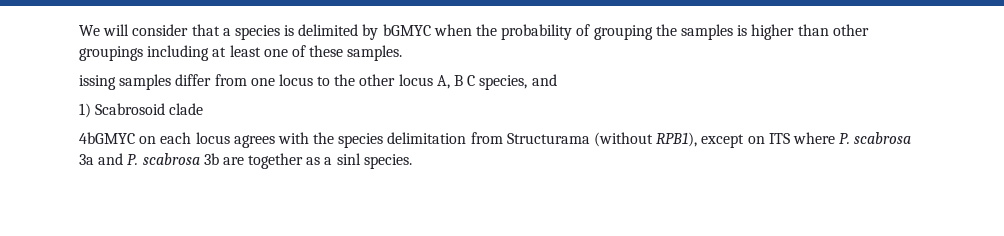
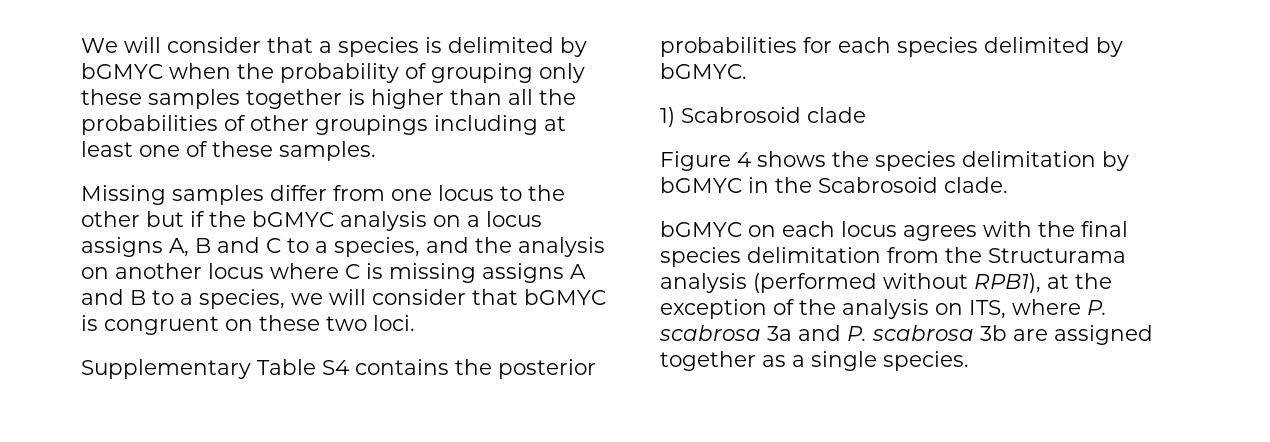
- We will consider that a species is delimited by bGMYC when the probability of grouping the samples is higher than other groupings including at least one of these samples.
+ We will consider that a species is delimited by bGMYC when the probability of grouping only these samples together is higher than all the probabilities of other groupings including at least one of these samples.
- issing samples differ from one locus to the other locus A, B C species, and
+ Missing samples differ from one locus to the other but if the bGMYC analysis on a locus assigns A, B and C to a species, and the analysis on another locus where C is missing assigns A and B to a species, we will consider that bGMYC is congruent on these two loci.
+ Supplementary Table S4 contains the posterior probabilities for each species delimited by bGMYC.
  1) Scabrosoid clade
- 4bGMYC on each locus agrees with the species delimitation from Structurama (without RPB1), except on ITS where P. scabrosa 3a and P. scabrosa 3b are together as a sinl species.
+ Figure 4 shows the species delimitation by bGMYC in the Scabrosoid clade.
+ bGMYC on each locus agrees with the final species delimitation from the Structurama analysis (performed without RPB1), at the exception of the analysis on ITS, where P. scabrosa 3a and P. scabrosa 3b are assigned together as a single species.

